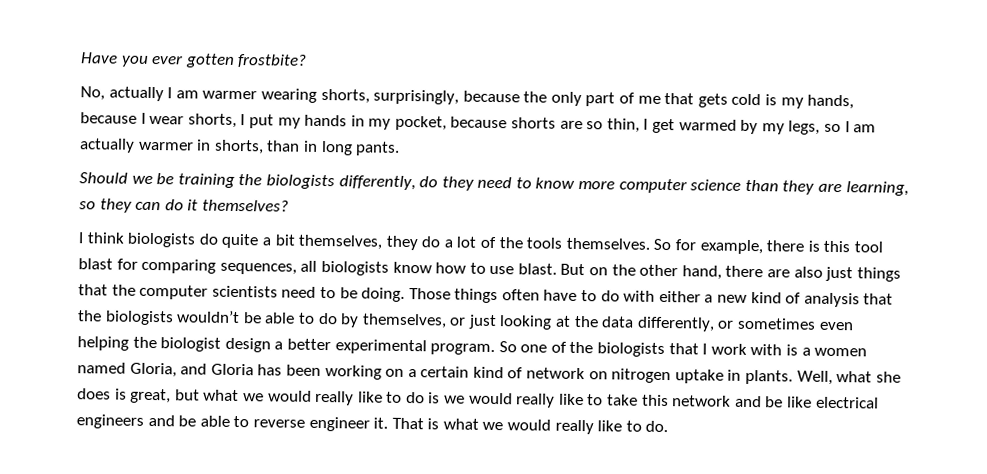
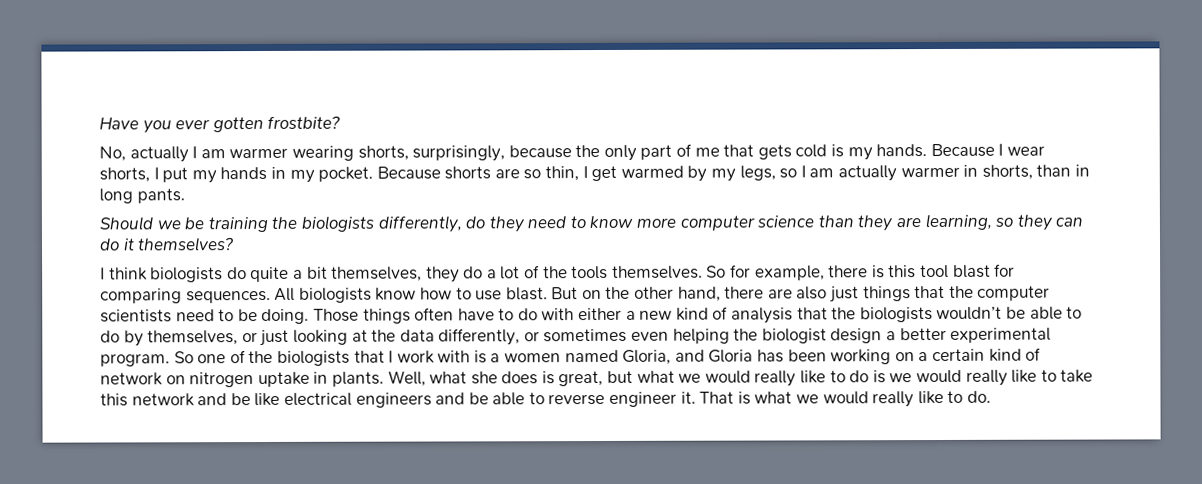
- No, actually I am warmer wearing shorts, surprisingly, because the only part of me that gets cold is my hands, because I wear shorts, I put my hands in my pocket, because shorts are so thin, I get warmed by my legs, so I am actually warmer in shorts, than in long pants.
+ No, actually I am warmer wearing shorts, surprisingly, because the only part of me that gets cold is my hands. Because I wear shorts, I put my hands in my pocket. Because shorts are so thin, I get warmed by my legs, so I am actually warmer in shorts, than in long pants.
- So for example, there is this tool blast for comparing sequences, all biologists know how to use blast.
+ So for example, there is this tool blast for comparing sequences. All biologists know how to use blast.

